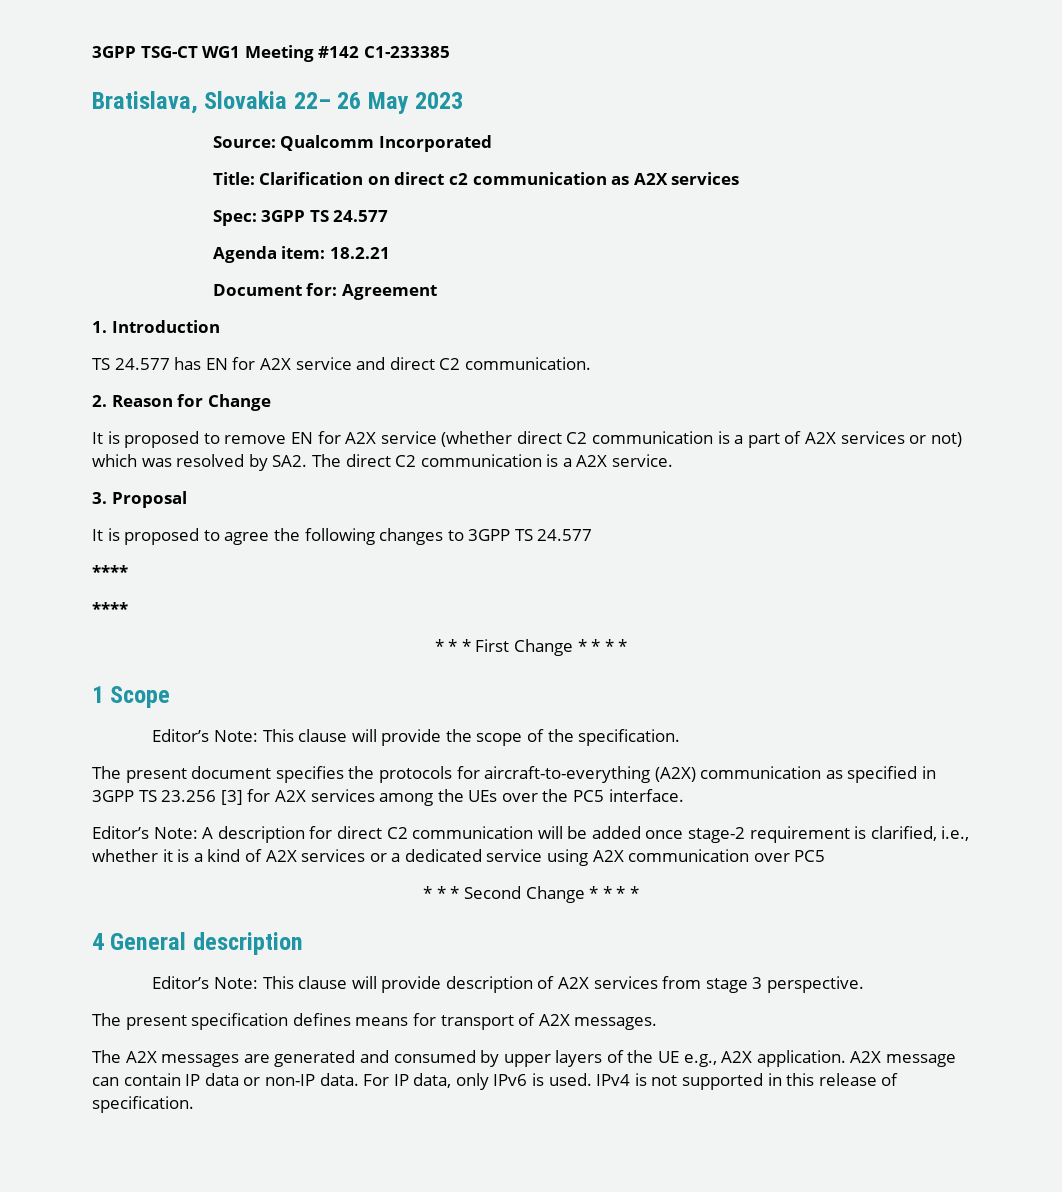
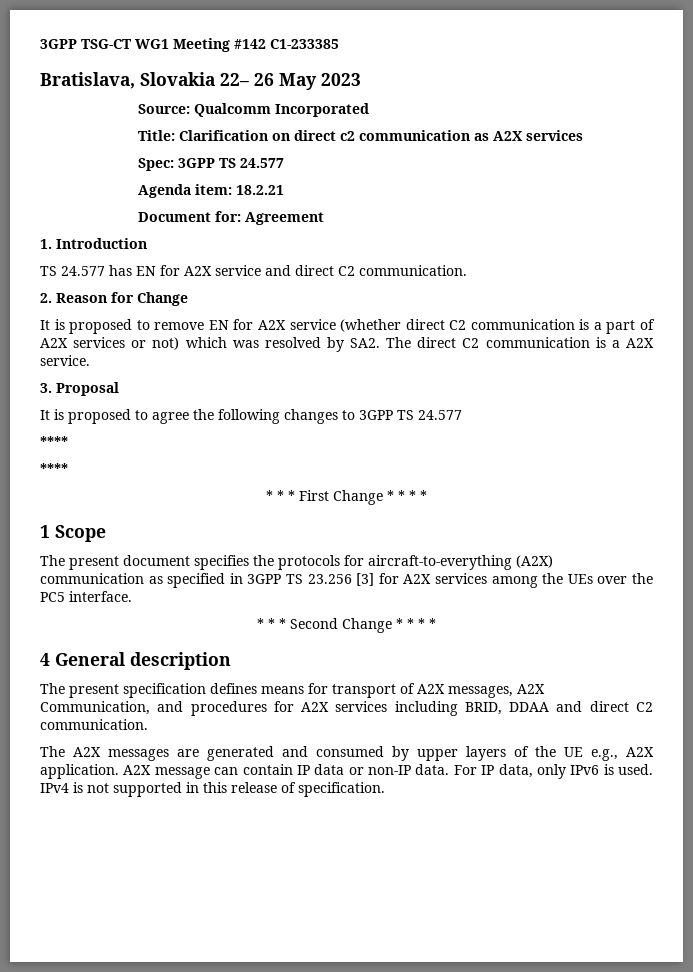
- Editor’s Note: This clause will provide the scope of the specification.
- Editor’s Note: A description for direct C2 communication will be added once stage-2 requirement is clarified, i.e., whether it is a kind of A2X services or a dedicated service using A2X communication over PC5
- Editor’s Note: This clause will provide description of A2X services from stage 3 perspective.
- The present specification defines means for transport of A2X messages.
+ The present specification defines means for transport of A2X messages, A2X Communication, and procedures for A2X services including BRID, DDAA and direct C2 communication.

